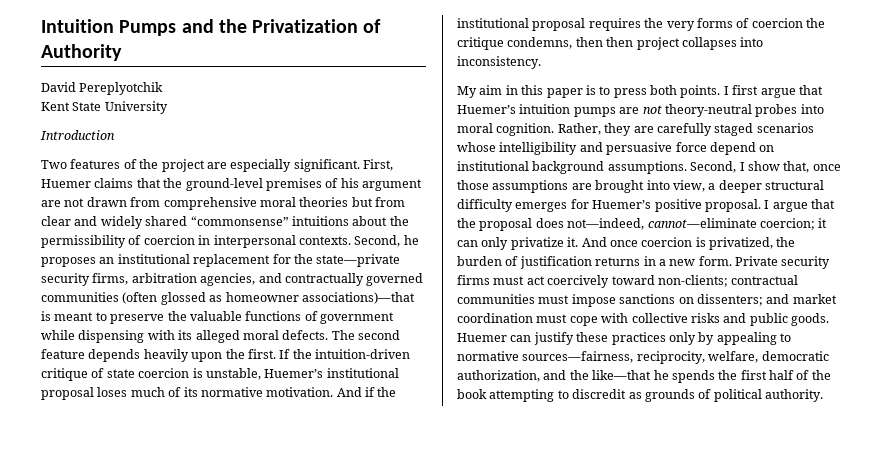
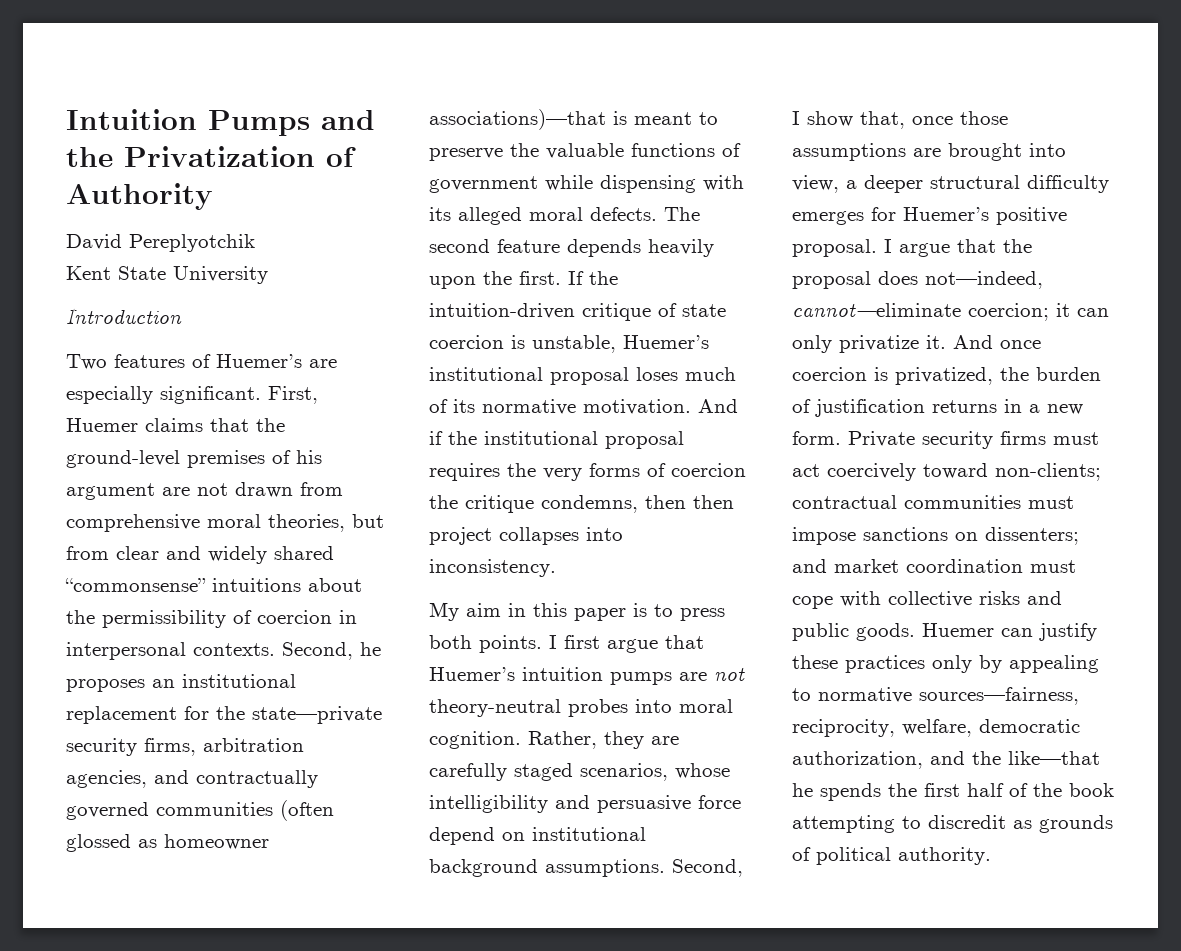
- Two features of the project are especially significant.
+ Two features of Huemer’s are especially significant.
- First, Huemer claims that the ground-level premises of his argument are not drawn from comprehensive moral theories but from clear and widely shared “commonsense” intuitions about the permissibility of coercion in interpersonal contexts.
+ First, Huemer claims that the ground-level premises of his argument are not drawn from comprehensive moral theories, but from clear and widely shared “commonsense” intuitions about the permissibility of coercion in interpersonal contexts.
- Rather, they are carefully staged scenarios whose intelligibility and persuasive force depend on institutional background assumptions.
+ Rather, they are carefully staged scenarios, whose intelligibility and persuasive force depend on institutional background assumptions.

